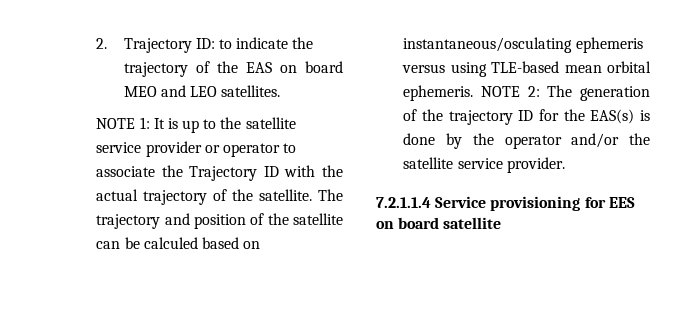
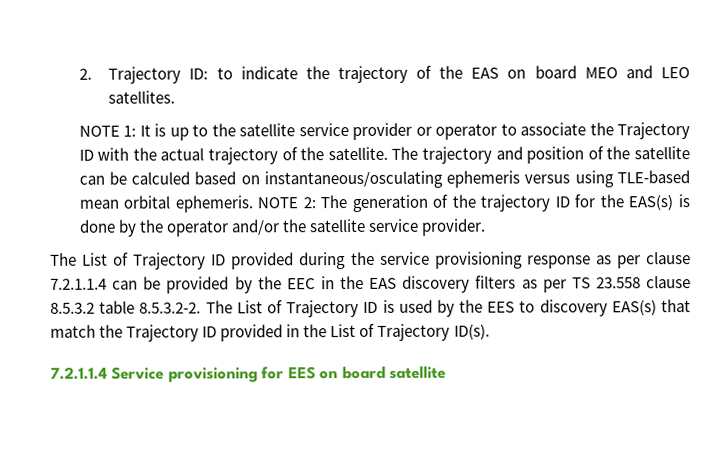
+ The List of Trajectory ID provided during the service provisioning response as per clause 7.2.1.1.4 can be provided by the EEC in the EAS discovery filters as per TS 23.558 clause 8.5.3.2 table 8.5.3.2-2. The List of Trajectory ID is used by the EES to discovery EAS(s) that match the Trajectory ID provided in the List of Trajectory ID(s).

